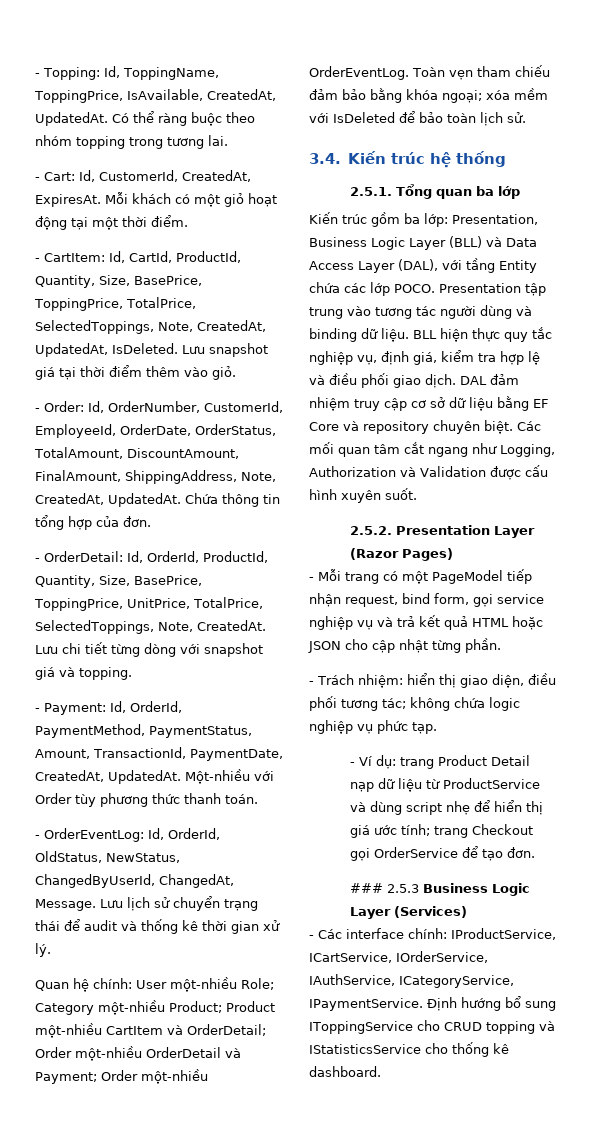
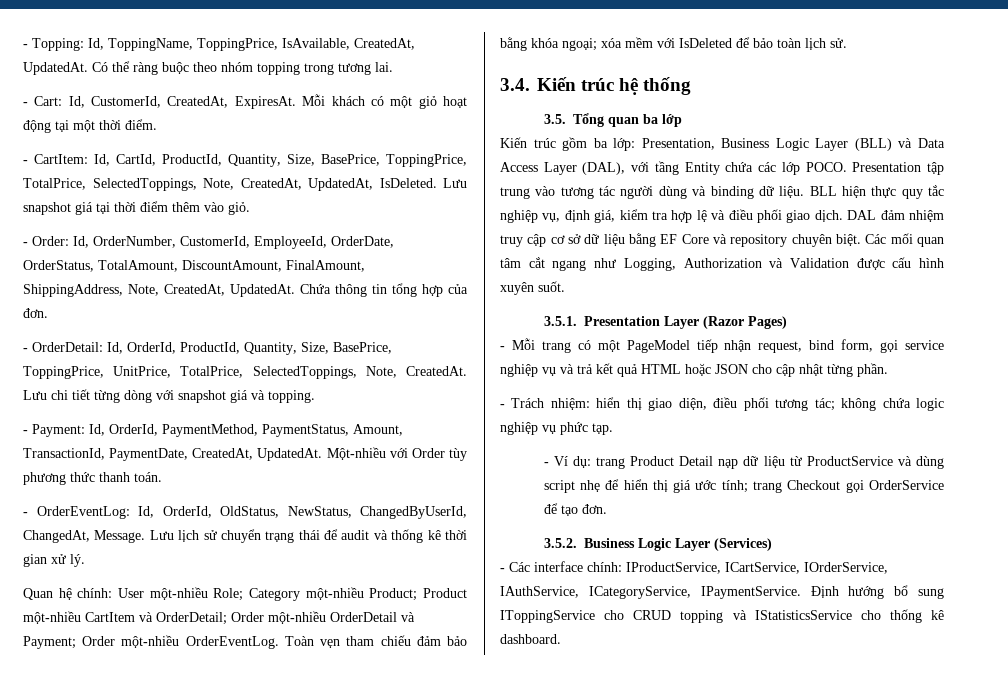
- 2.5.1. Tổng quan ba lớp
+ 3.5. Tổng quan ba lớp
- 2.5.2. Presentation Layer (Razor Pages)
+ 3.5.1. Presentation Layer (Razor Pages)
- ### 2.5.3 Business Logic Layer (Services)
+ 3.5.2. Business Logic Layer (Services)

